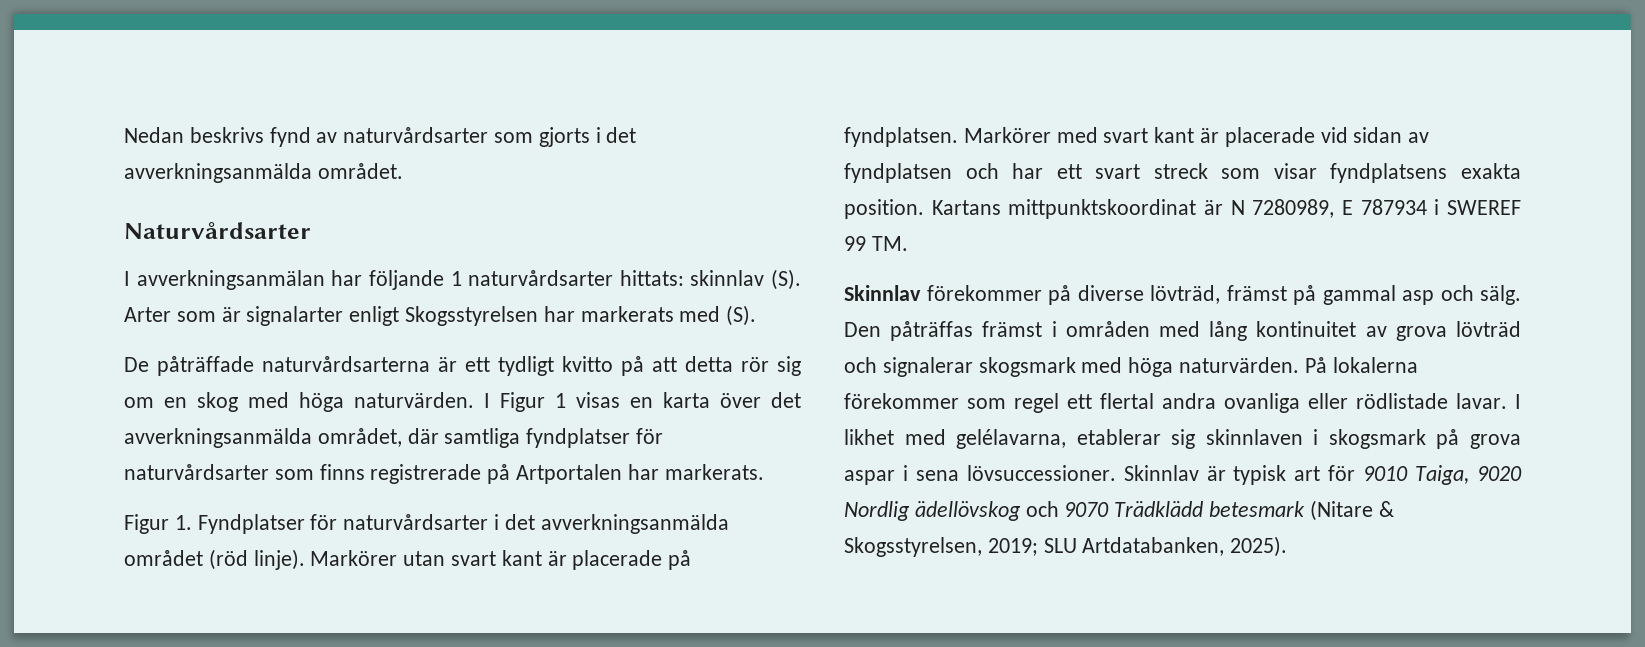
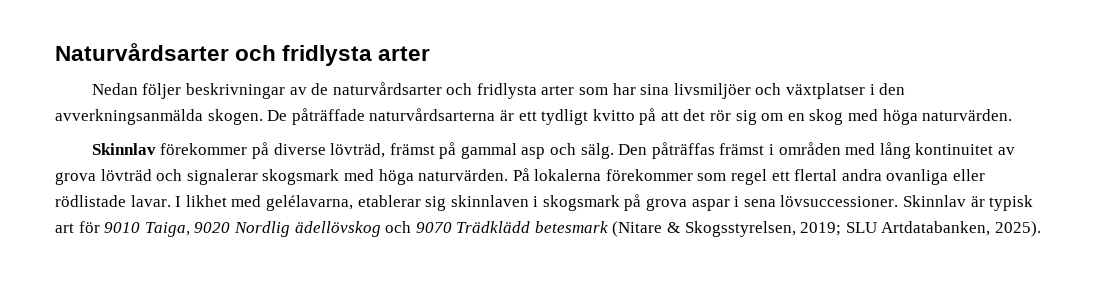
- Nedan beskrivs fynd av naturvårdsarter som gjorts i det avverkningsanmälda området.
- Naturvårdsarter
- I avverkningsanmälan har följande 1 naturvårdsarter hittats: skinnlav (S). Arter som är signalarter enligt Skogsstyrelsen har markerats med (S).
- De påträffade naturvårdsarterna är ett tydligt kvitto på att detta rör sig om en skog med höga naturvärden. I Figur 1 visas en karta över det avverkningsanmälda området, där samtliga fyndplatser för naturvårdsarter som finns registrerade på Artportalen har markerats.
- Figur 1. Fyndplatser för naturvårdsarter i det avverkningsanmälda området (röd linje). Markörer utan svart kant är placerade på fyndplatsen. Markörer med svart kant är placerade vid sidan av fyndplatsen och har ett svart streck som visar fyndplatsens exakta position. Kartans mittpunktskoordinat är N 7280989, E 787934 i SWEREF 99 TM.
+ Naturvårdsarter och fridlysta arter
+ Nedan följer beskrivningar av de naturvårdsarter och fridlysta arter som har sina livsmiljöer och växtplatser i den avverkningsanmälda skogen. De påträffade naturvårdsarterna är ett tydligt kvitto på att det rör sig om en skog med höga naturvärden.

